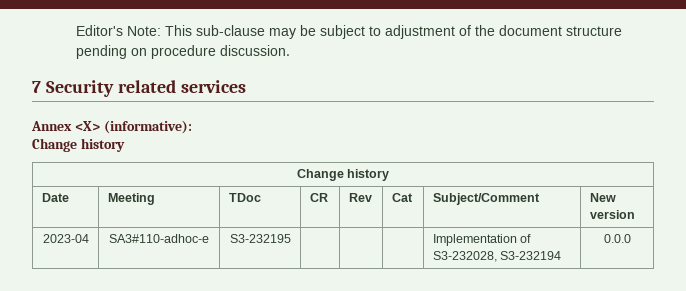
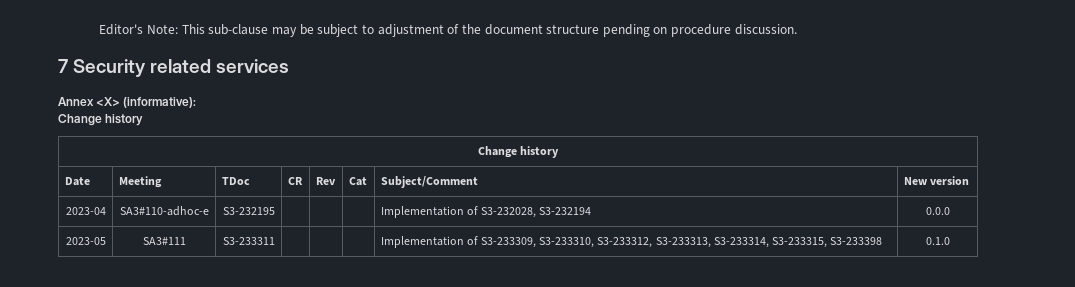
+ 2023-05 | SA3#111 | S3-233311 | | | | Implementation of S3-233309, S3-233310, S3-233312, S3-233313, S3-233314, S3-233315, S3-233398 | 0.1.0

